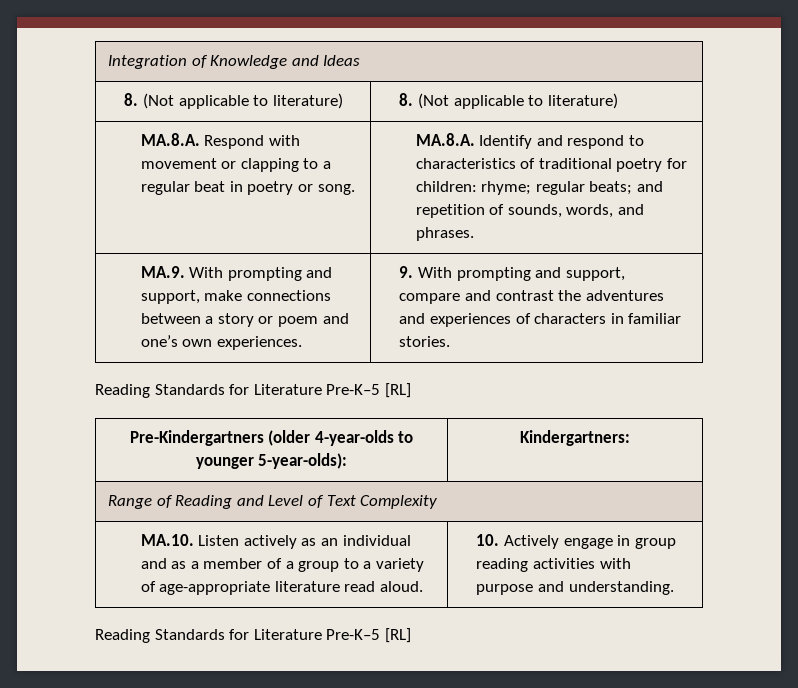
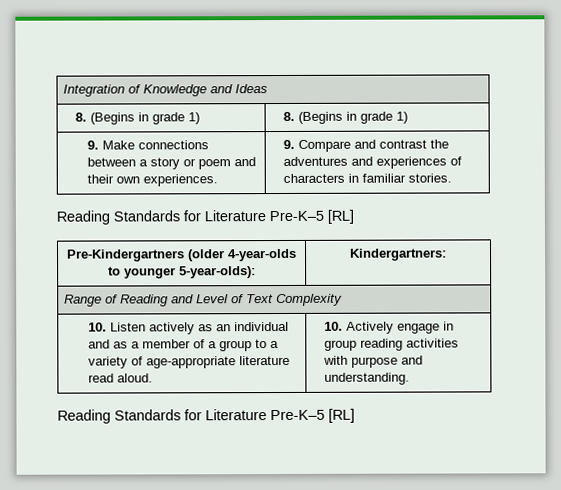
- 8. (Not applicable to literature) | 8. (Not applicable to literature)
- MA.8.A. Respond with movement or clapping to a regular beat in poetry or song. | MA.8.A. Identify and respond to characteristics of traditional poetry for children: rhyme; regular beats; and repetition of sounds, words, and phrases.
- MA.9. With prompting and support, make connections between a story or poem and one’s own experiences. | 9. With prompting and support, compare and contrast the adventures and experiences of characters in familiar stories.
+ 8. (Begins in grade 1) | 8. (Begins in grade 1)
+ 9. Make connections between a story or poem and their own experiences. | 9. Compare and contrast the adventures and experiences of characters in familiar stories.
- MA.10. Listen actively as an individual and as a member of a group to a variety of age-appropriate literature read aloud. | 10. Actively engage in group reading activities with purpose and understanding.
+ 10. Listen actively as an individual and as a member of a group to a variety of age-appropriate literature read aloud. | 10. Actively engage in group reading activities with purpose and understanding.

